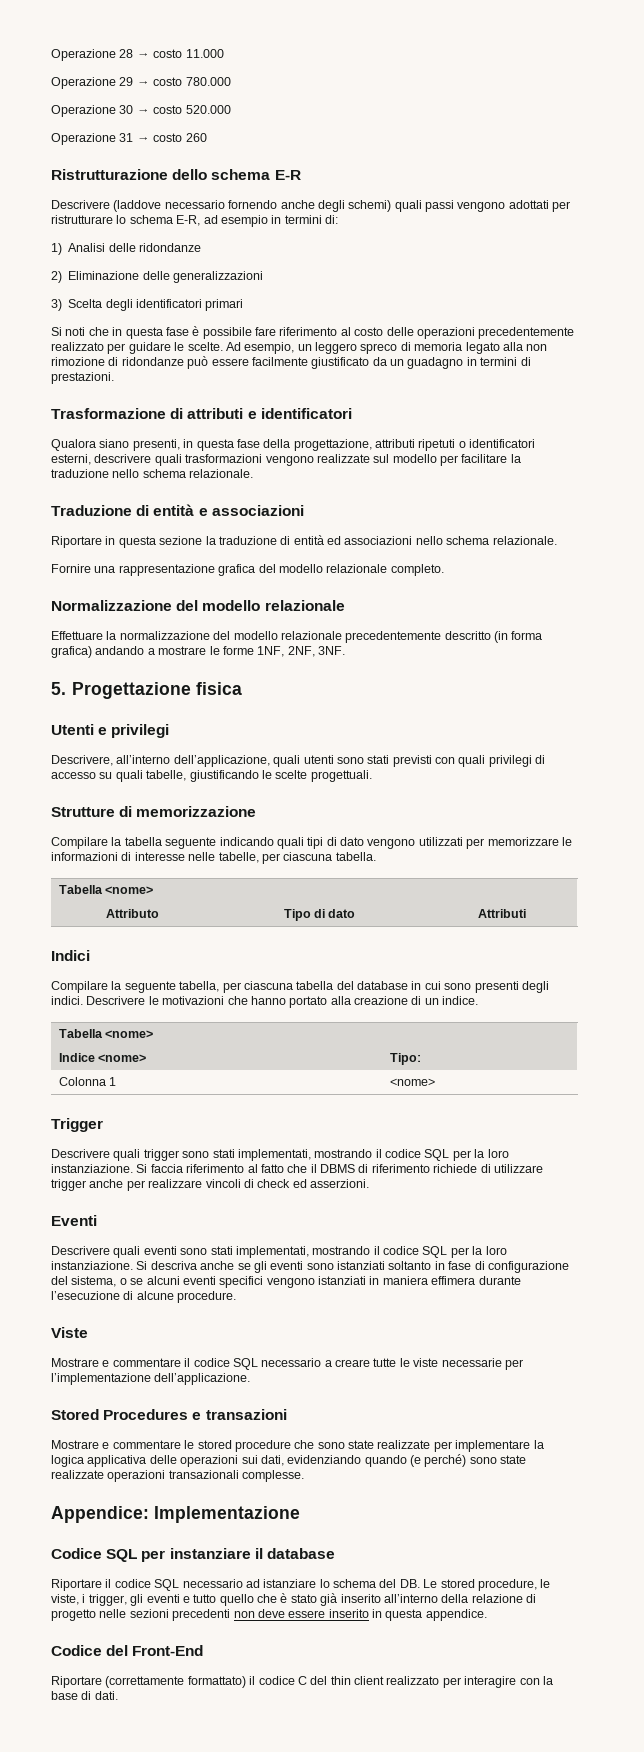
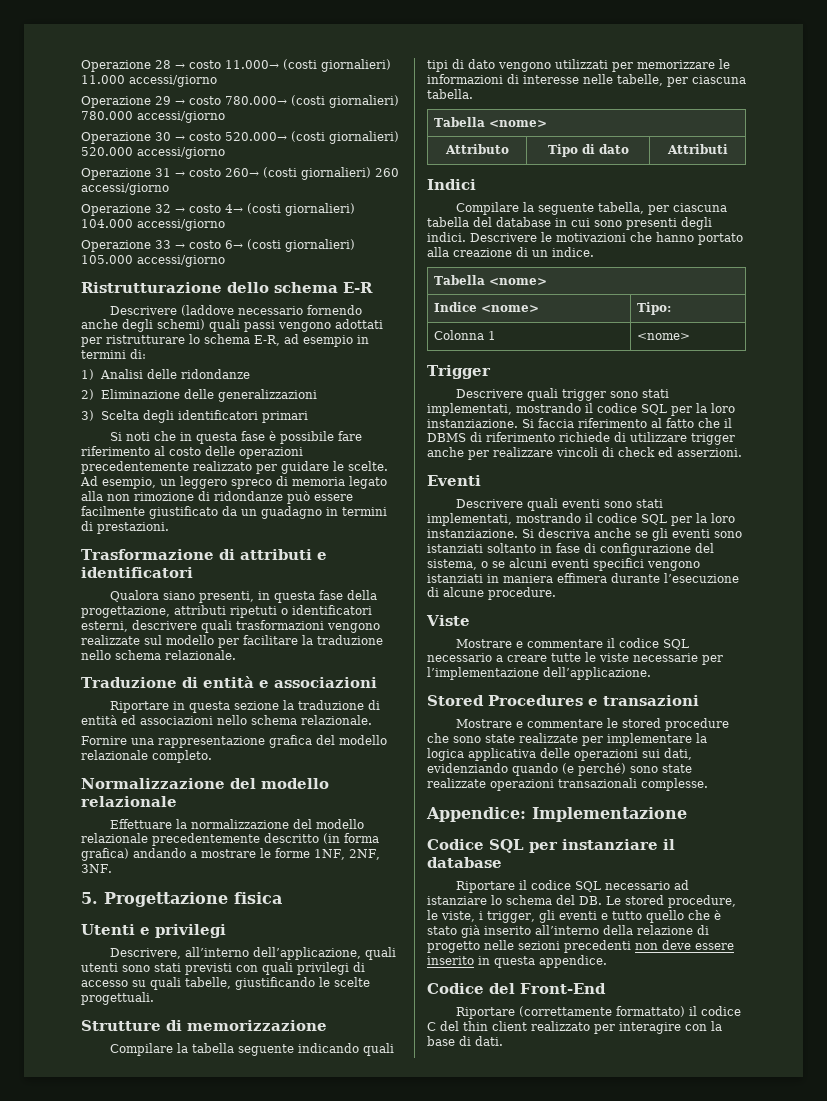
- Operazione 28 → costo 11.000
+ Operazione 28 → costo 11.000→ (costi giornalieri) 11.000 accessi/giorno
- Operazione 29 → costo 780.000
+ Operazione 29 → costo 780.000→ (costi giornalieri) 780.000 accessi/giorno
- Operazione 30 → costo 520.000
+ Operazione 30 → costo 520.000→ (costi giornalieri) 520.000 accessi/giorno
- Operazione 31 → costo 260
+ Operazione 31 → costo 260→ (costi giornalieri) 260 accessi/giorno
+ Operazione 32 → costo 4→ (costi giornalieri) 104.000 accessi/giorno
+ Operazione 33 → costo 6→ (costi giornalieri) 105.000 accessi/giorno

